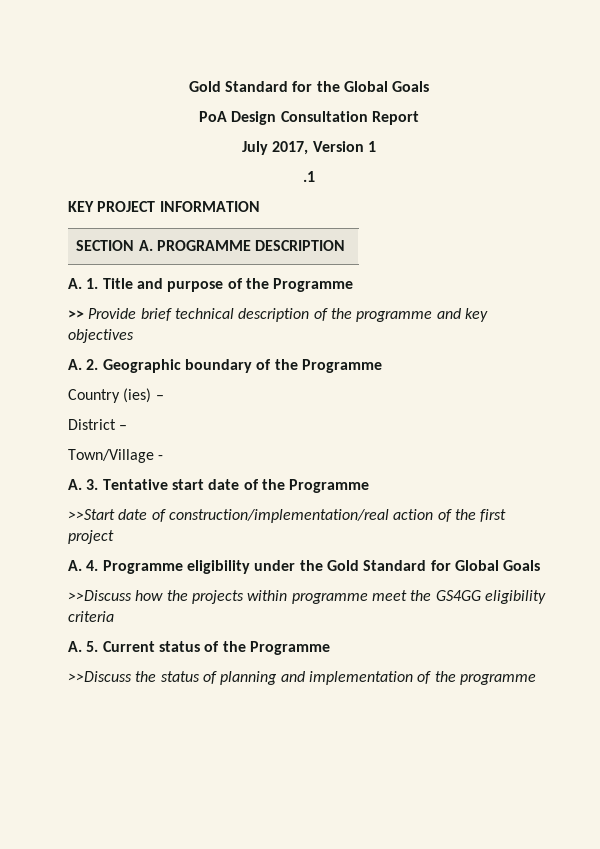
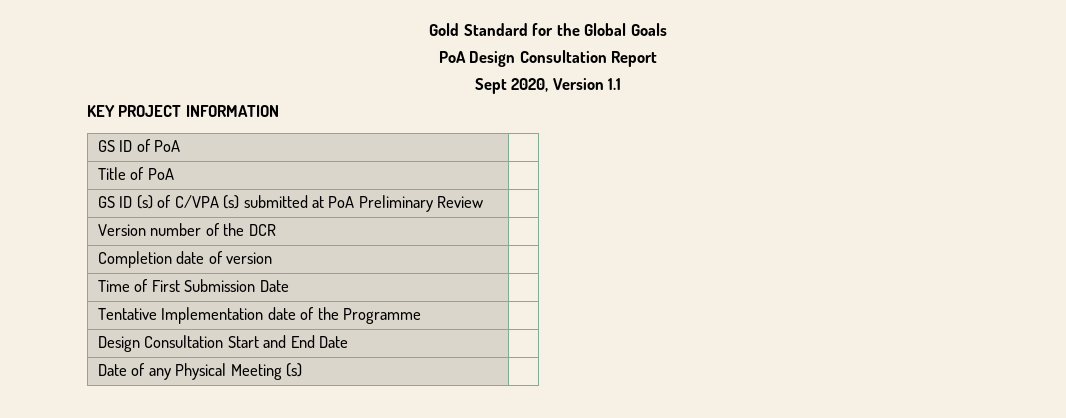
- July 2017, Version 1
- .1
+ Sept 2020, Version 1.1
  KEY PROJECT INFORMATION
- SECTION A. PROGRAMME DESCRIPTION
- A. 1. Title and purpose of the Programme
- >> Provide brief technical description of the programme and key objectives
- A. 2. Geographic boundary of the Programme
- Country (ies) –
- District –
- Town/Village -
- A. 3. Tentative start date of the Programme
- >>Start date of construction/implementation/real action of the first project
- A. 4. Programme eligibility under the Gold Standard for Global Goals
- >>Discuss how the projects within programme meet the GS4GG eligibility criteria
- A. 5. Current status of the Programme
- >>Discuss the status of planning and implementation of the programme
+ GS ID of PoA |
+ Title of PoA |
+ GS ID (s) of C/VPA (s) submitted at PoA Preliminary Review |
+ Version number of the DCR |
+ Completion date of version |
+ Time of First Submission Date |
+ Tentative Implementation date of the Programme |
+ Design Consultation Start and End Date |
+ Date of any Physical Meeting (s) |

